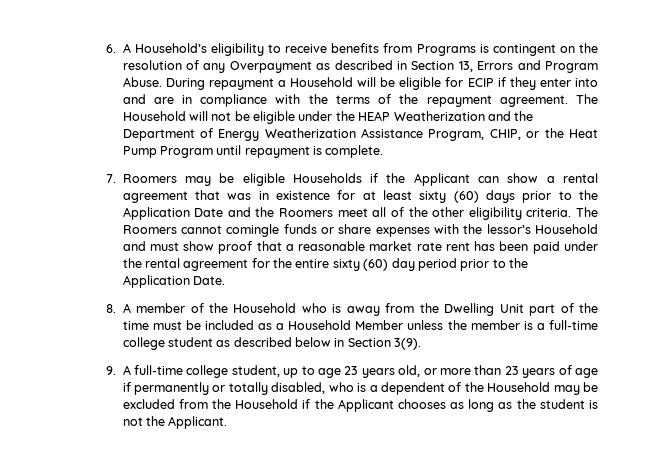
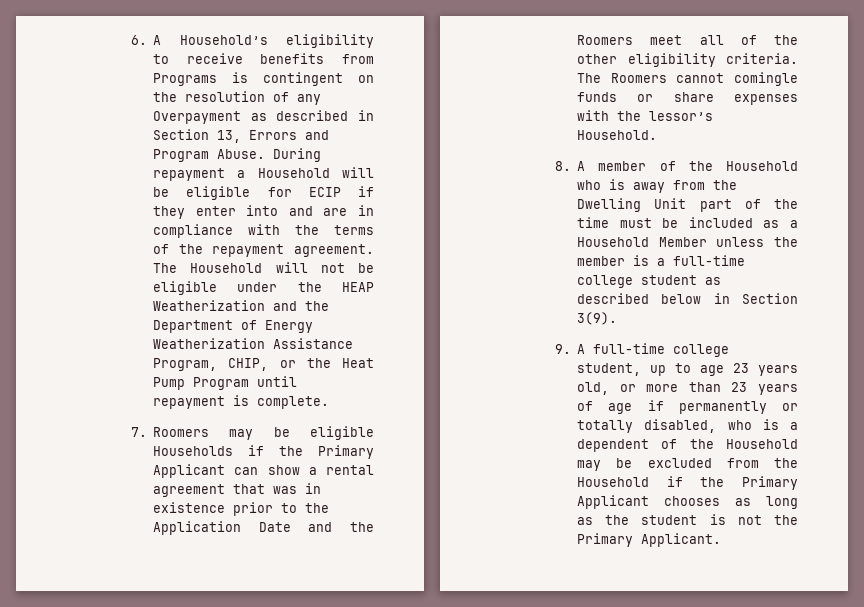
- 7. Roomers may be eligible Households if the Applicant can show a rental agreement that was in existence for at least sixty (60) days prior to the Application Date and the Roomers meet all of the other eligibility criteria.
+ 7. Roomers may be eligible Households if the Primary Applicant can show a rental agreement that was in existence prior to the Application Date and the Roomers meet all of the other eligibility criteria.
- The Roomers cannot comingle funds or share expenses with the lessor’s Household and must show proof that a reasonable market rate rent has been paid under the rental agreement for the entire sixty (60) day period prior to the Application Date.
+ The Roomers cannot comingle funds or share expenses with the lessor’s Household.
- 9. A full-time college student, up to age 23 years old, or more than 23 years of age if permanently or totally disabled, who is a dependent of the Household may be excluded from the Household if the Applicant chooses as long as the student is not the Applicant.
+ 9. A full-time college student, up to age 23 years old, or more than 23 years of age if permanently or totally disabled, who is a dependent of the Household may be excluded from the Household if the Primary Applicant chooses as long as the student is not the Primary Applicant.

